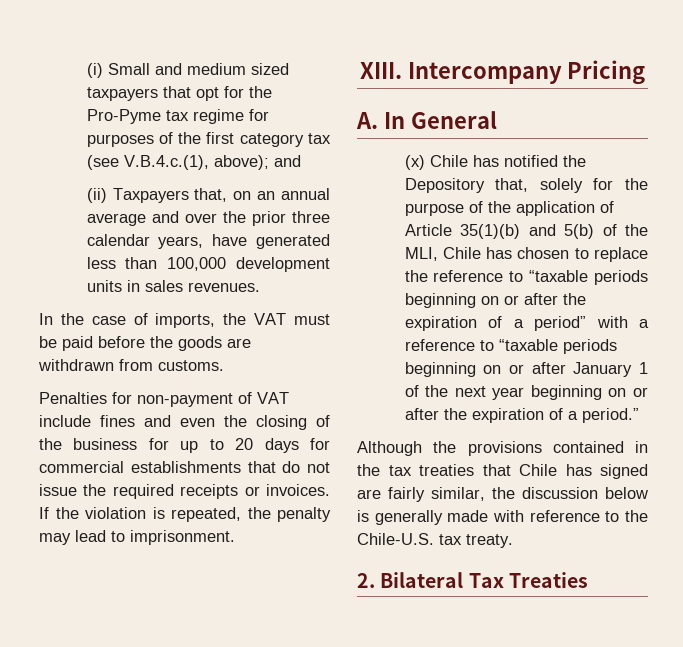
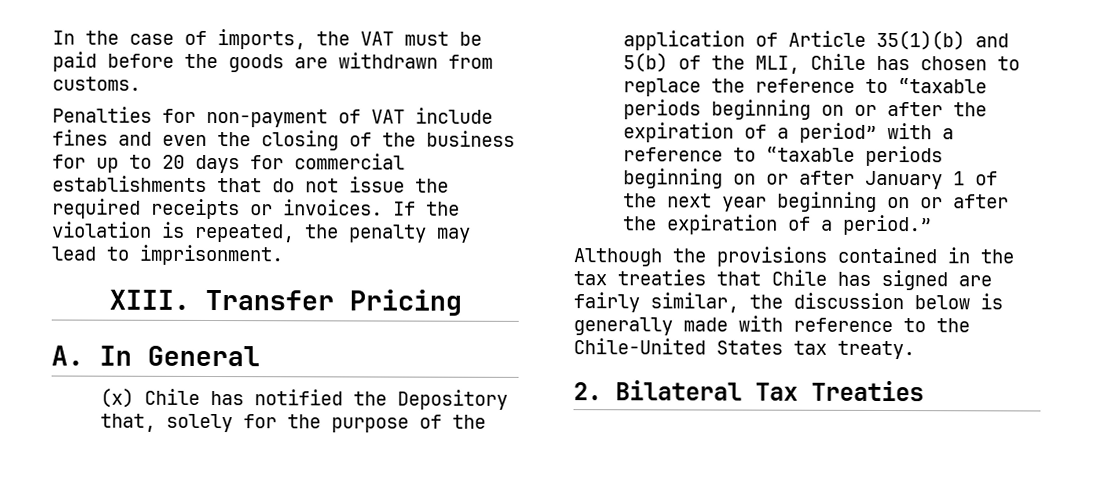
- (i) Small and medium sized taxpayers that opt for the Pro-Pyme tax regime for purposes of the first category tax (see V.B.4.c.(1), above); and
- (ii) Taxpayers that, on an annual average and over the prior three calendar years, have generated less than 100,000 development units in sales revenues.
- Intercompany Pricing
+ Transfer Pricing
- Although the provisions contained in the tax treaties that Chile has signed are fairly similar, the discussion below is generally made with reference to the Chile-U.S. tax treaty.
+ Although the provisions contained in the tax treaties that Chile has signed are fairly similar, the discussion below is generally made with reference to the Chile-United States tax treaty.

